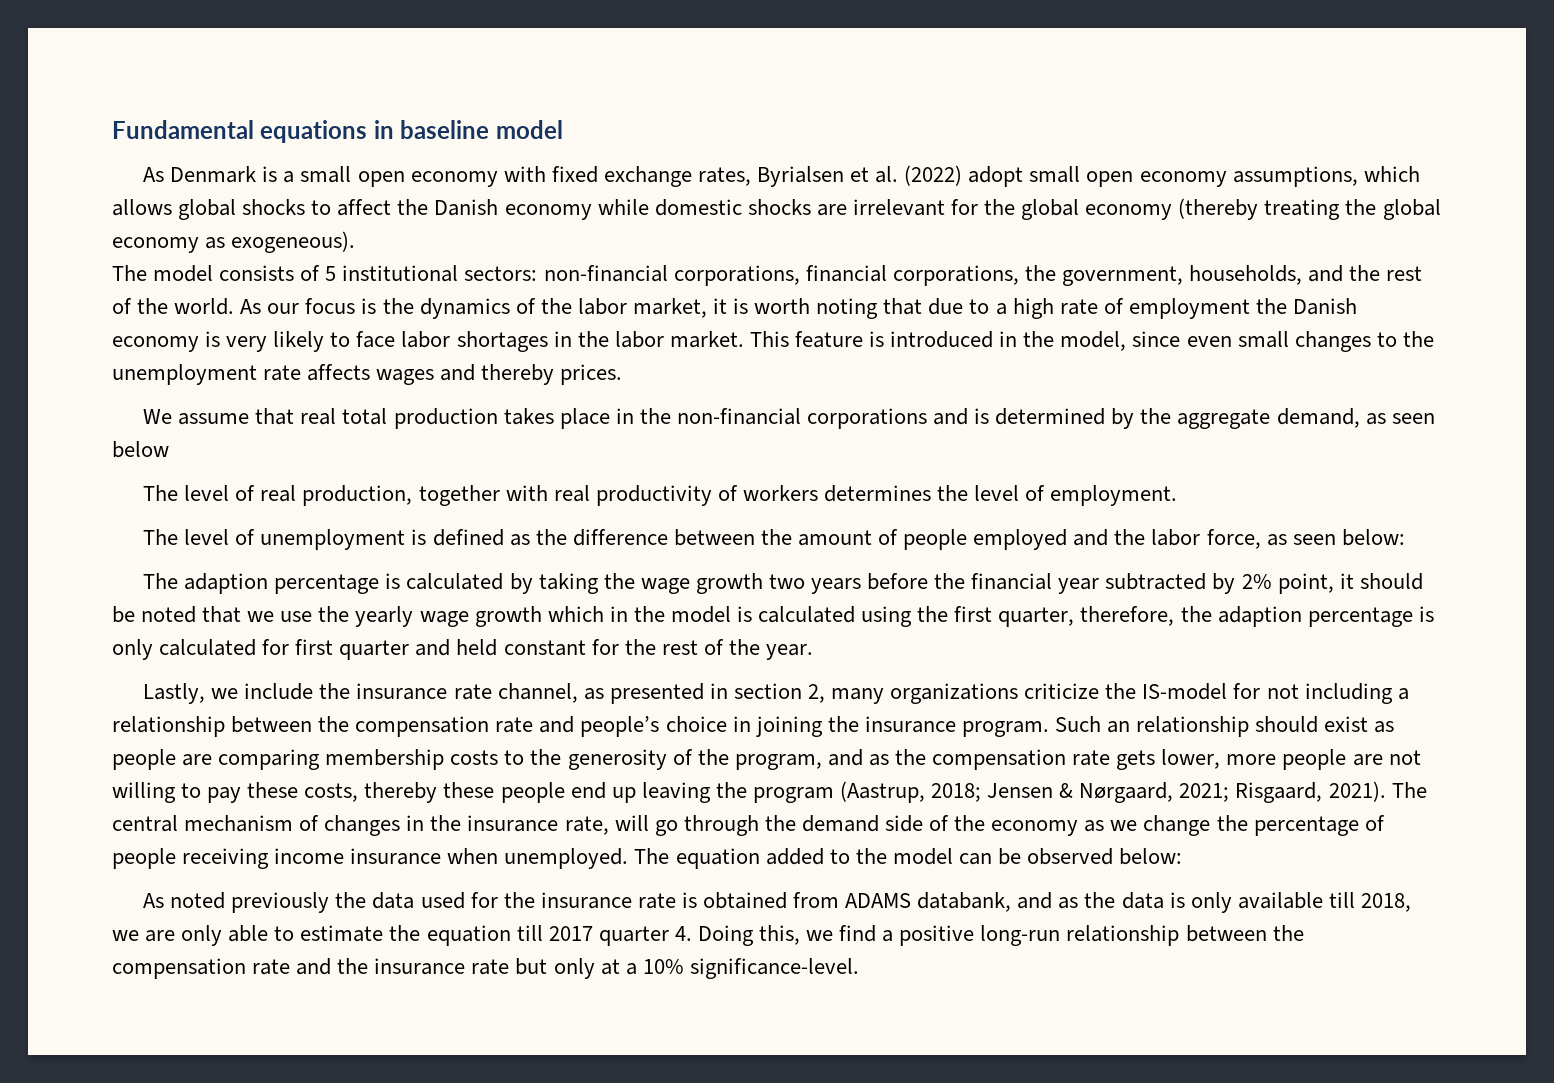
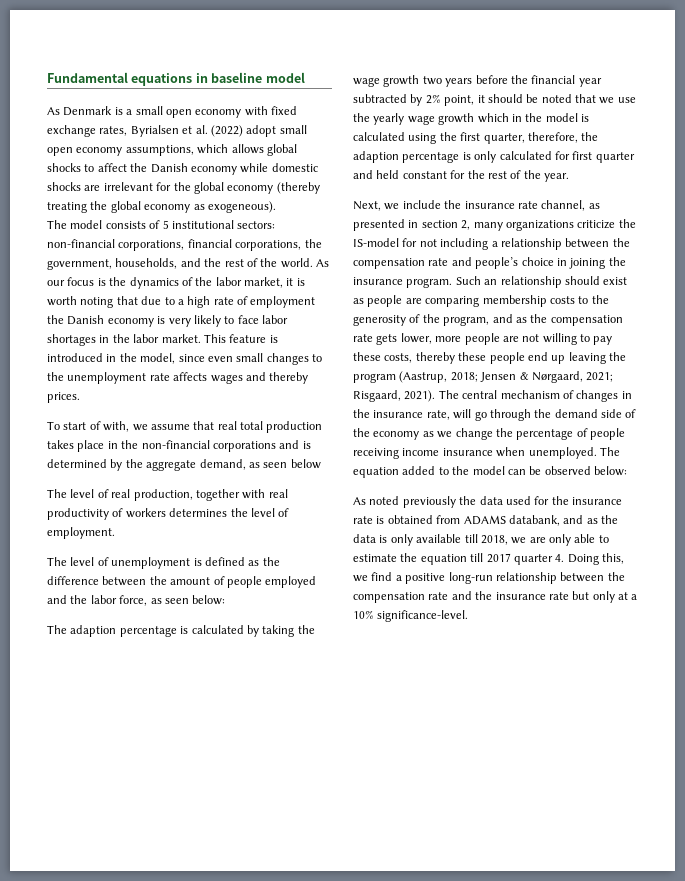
- We assume that real total production takes place in the non-financial corporations and is determined by the aggregate demand, as seen below
+ To start of with, we assume that real total production takes place in the non-financial corporations and is determined by the aggregate demand, as seen below
- Lastly, we include the insurance rate channel, as presented in section 2, many organizations criticize the IS-model for not including a relationship between the compensation rate and people’s choice in joining the insurance program.
+ Next, we include the insurance rate channel, as presented in section 2, many organizations criticize the IS-model for not including a relationship between the compensation rate and people’s choice in joining the insurance program.

